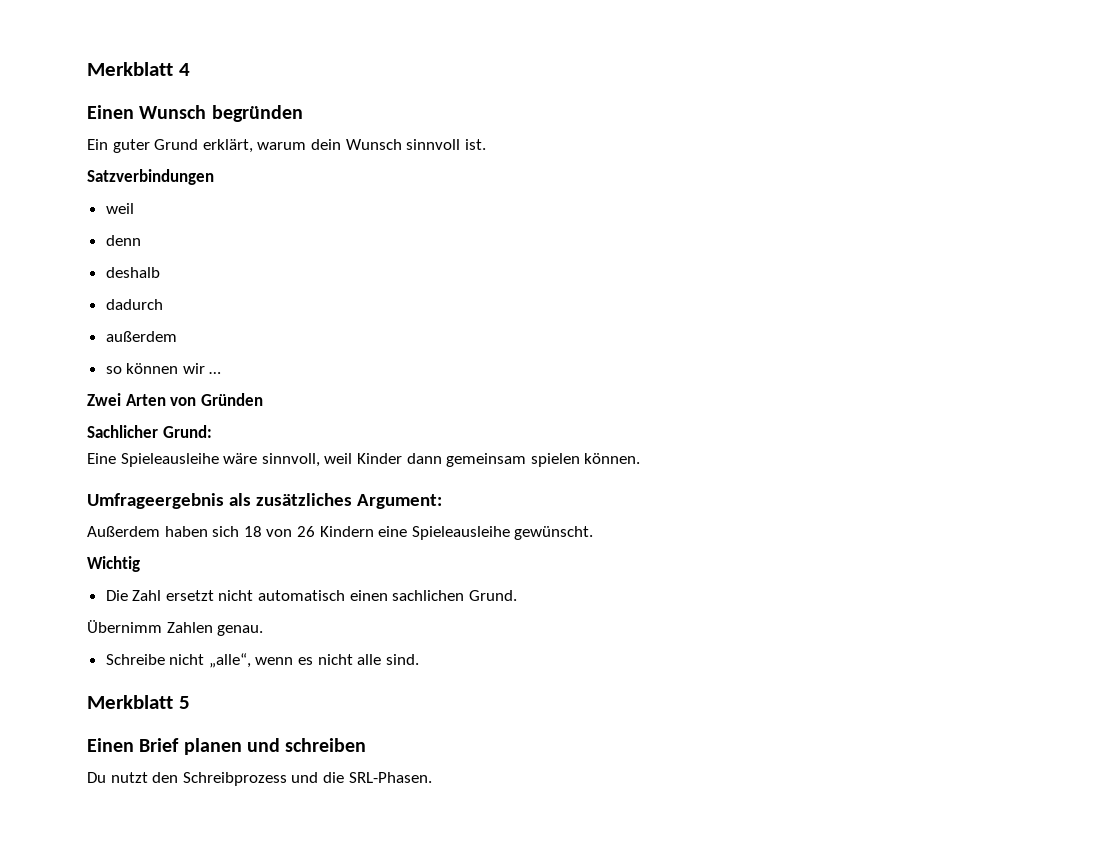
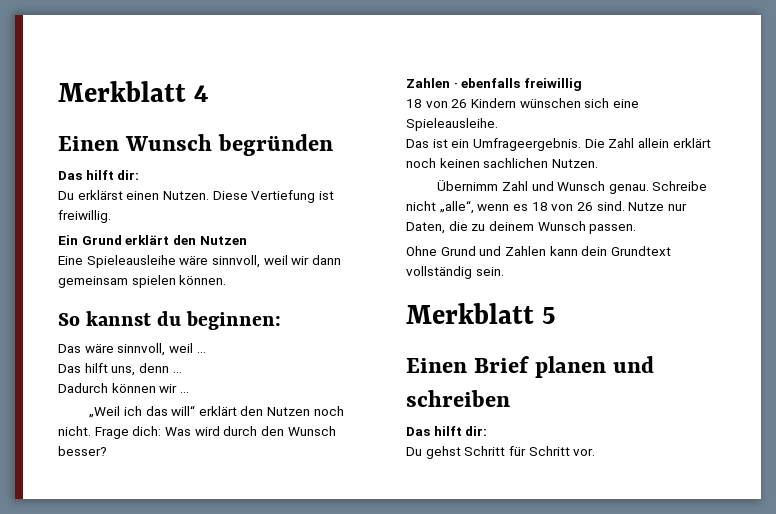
  Einen Wunsch begründen
- Ein guter Grund erklärt, warum dein Wunsch sinnvoll ist.
- Satzverbindungen
- weil
- denn
- deshalb
- dadurch
- außerdem
- so können wir …
- Zwei Arten von Gründen
- Sachlicher Grund:
+ Das hilft dir:
+ Du erklärst einen Nutzen. Diese Vertiefung ist freiwillig.
+ Ein Grund erklärt den Nutzen
- Eine Spieleausleihe wäre sinnvoll, weil Kinder dann gemeinsam spielen können.
+ Eine Spieleausleihe wäre sinnvoll, weil wir dann gemeinsam spielen können.
- Umfrageergebnis als zusätzliches Argument:
- Außerdem haben sich 18 von 26 Kindern eine Spieleausleihe gewünscht.
- Wichtig
- Die Zahl ersetzt nicht automatisch einen sachlichen Grund.
- Übernimm Zahlen genau.
- Schreibe nicht „alle“, wenn es nicht alle sind.
+ So kannst du beginnen:
+ Das wäre sinnvoll, weil …
+ Das hilft uns, denn …
+ Dadurch können wir …
+ „Weil ich das will“ erklärt den Nutzen noch nicht. Frage dich: Was wird durch den Wunsch besser?
+ Zahlen · ebenfalls freiwillig
+ 18 von 26 Kindern wünschen sich eine Spieleausleihe.
+ Das ist ein Umfrageergebnis. Die Zahl allein erklärt noch keinen sachlichen Nutzen.
+ Übernimm Zahl und Wunsch genau. Schreibe nicht „alle“, wenn es 18 von 26 sind. Nutze nur Daten, die zu deinem Wunsch passen.
+ Ohne Grund und Zahlen kann dein Grundtext vollständig sein.
  Einen Brief planen und schreiben
- Du nutzt den Schreibprozess und die SRL-Phasen.
+ Das hilft dir:
+ Du gehst Schritt für Schritt vor.

